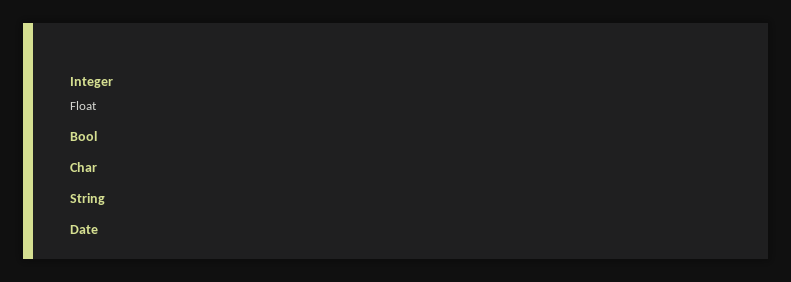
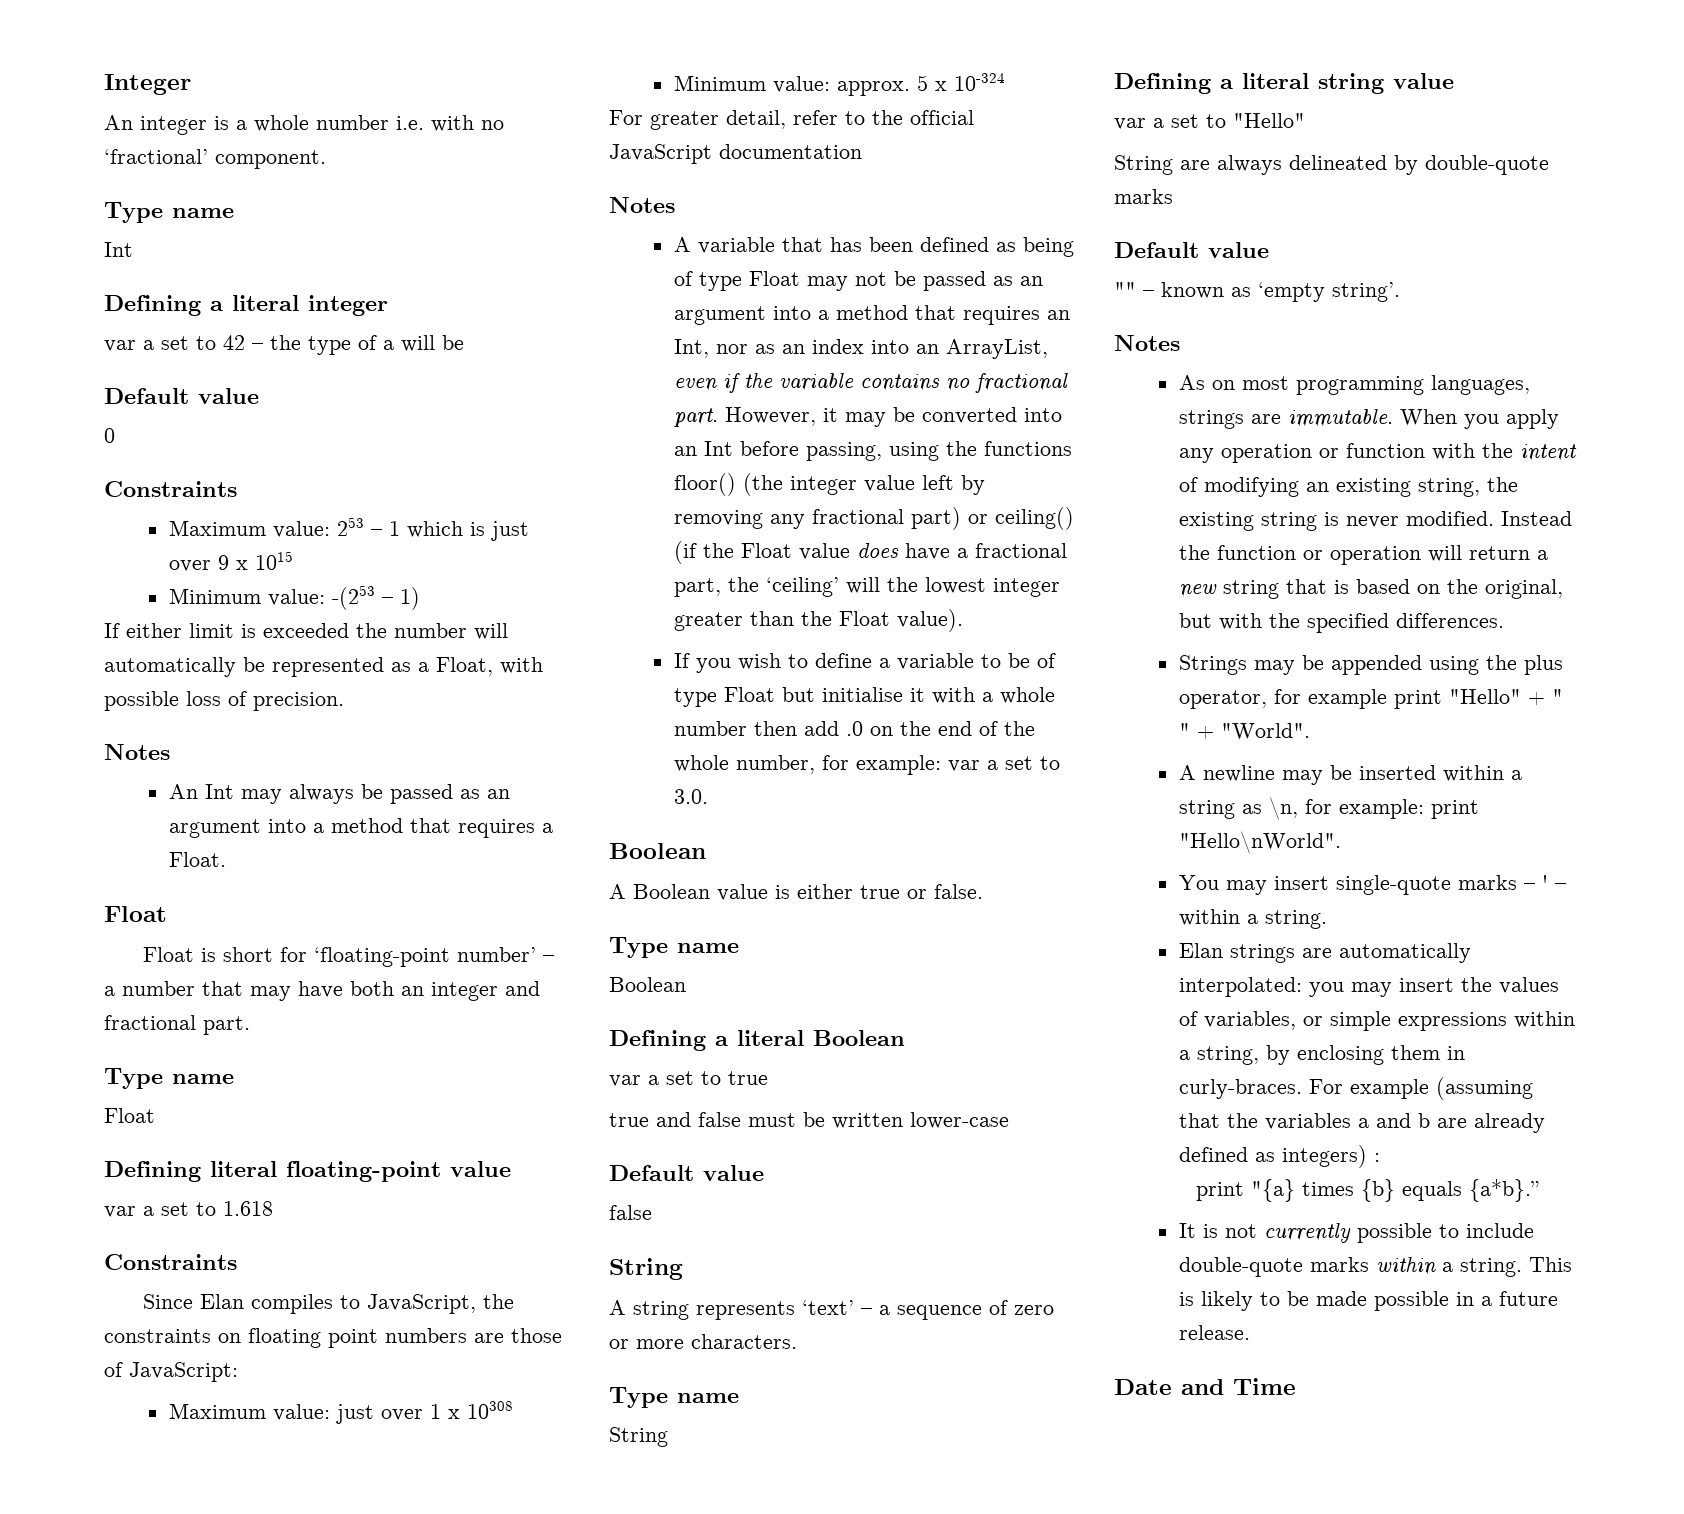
+ An integer is a whole number i.e. with no ‘fractional’ component.
+ Type name
+ Int
+ Defining a literal integer
+ var a set to 42 – the type of a will be
+ Default value
+ 0
+ Constraints
+ Maximum value: 253 – 1 which is just over 9 x 1015
+ Minimum value: -(253 – 1)
+ If either limit is exceeded the number will automatically be represented as a Float, with possible loss of precision.
+ Notes
+ An Int may always be passed as an argument into a method that requires a Float.
  Float
- Bool
- Char
+ Float is short for ‘floating-point number’ – a number that may have both an integer and fractional part.
+ Type name
+ Float
+ Defining literal floating-point value
+ var a set to 1.618
+ Constraints
+ Since Elan compiles to JavaScript, the constraints on floating point numbers are those of JavaScript:
+ Maximum value: just over 1 x 10308
+ Minimum value: approx. 5 x 10-324
+ For greater detail, refer to the official JavaScript documentation
+ Notes
+ A variable that has been defined as being of type Float may not be passed as an argument into a method that requires an Int, nor as an index into an ArrayList, even if the variable contains no fractional part. However, it may be converted into an Int before passing, using the functions floor() (the integer value left by removing any fractional part) or ceiling() (if the Float value does have a fractional part, the ‘ceiling’ will the lowest integer greater than the Float value).
+ If you wish to define a variable to be of type Float but initialise it with a whole number then add .0 on the end of the whole number, for example: var a set to 3.0.
+ Boolean
+ A Boolean value is either true or false.
+ Type name
+ Boolean
+ Defining a literal Boolean
+ var a set to true
+ true and false must be written lower-case
+ Default value
+ false
  String
+ A string represents ‘text’ – a sequence of zero or more characters.
+ Type name
+ String
+ Defining a literal string value
+ var a set to "Hello"
+ String are always delineated by double-quote marks
+ Default value
+ "" – known as ‘empty string’.
+ Notes
+ As on most programming languages, strings are immutable. When you apply any operation or function with the intent of modifying an existing string, the existing string is never modified. Instead the function or operation will return a new string that is based on the original, but with the specified differences.
+ Strings may be appended using the plus operator, for example print "Hello" + " " + "World".
+ A newline may be inserted within a string as \n, for example: print "Hello\nWorld".
+ You may insert single-quote marks – ' – within a string.
+ Elan strings are automatically interpolated: you may insert the values of variables, or simple expressions within a string, by enclosing them in curly-braces. For example (assuming that the variables a and b are already defined as integers) :
+ print "{a} times {b} equals {a*b}.”
+ It is not currently possible to include double-quote marks within a string. This is likely to be made possible in a future release.
- Date
+ Date and Time

